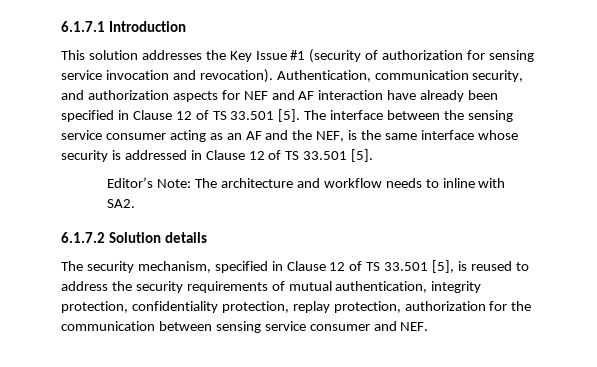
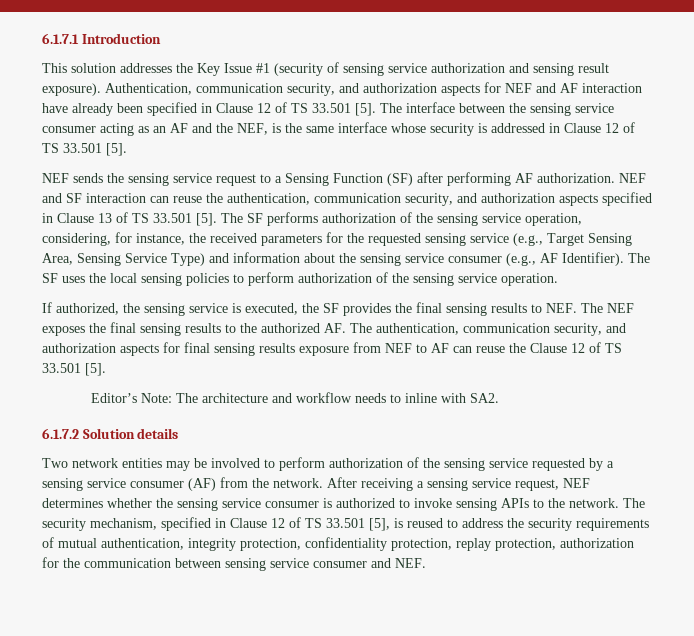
- This solution addresses the Key Issue #1 (security of authorization for sensing service invocation and revocation).
+ This solution addresses the Key Issue #1 (security of sensing service authorization and sensing result exposure).
+ NEF sends the sensing service request to a Sensing Function (SF) after performing AF authorization. NEF and SF interaction can reuse the authentication, communication security, and authorization aspects specified in Clause 13 of TS 33.501 [5]. The SF performs authorization of the sensing service operation, considering, for instance, the received parameters for the requested sensing service (e.g., Target Sensing Area, Sensing Service Type) and information about the sensing service consumer (e.g., AF Identifier). The SF uses the local sensing policies to perform authorization of the sensing service operation.
+ If authorized, the sensing service is executed, the SF provides the final sensing results to NEF. The NEF exposes the final sensing results to the authorized AF. The authentication, communication security, and authorization aspects for final sensing results exposure from NEF to AF can reuse the Clause 12 of TS 33.501 [5].
+ Two network entities may be involved to perform authorization of the sensing service requested by a sensing service consumer (AF) from the network. After receiving a sensing service request, NEF determines whether the sensing service consumer is authorized to invoke sensing APIs to the network.

